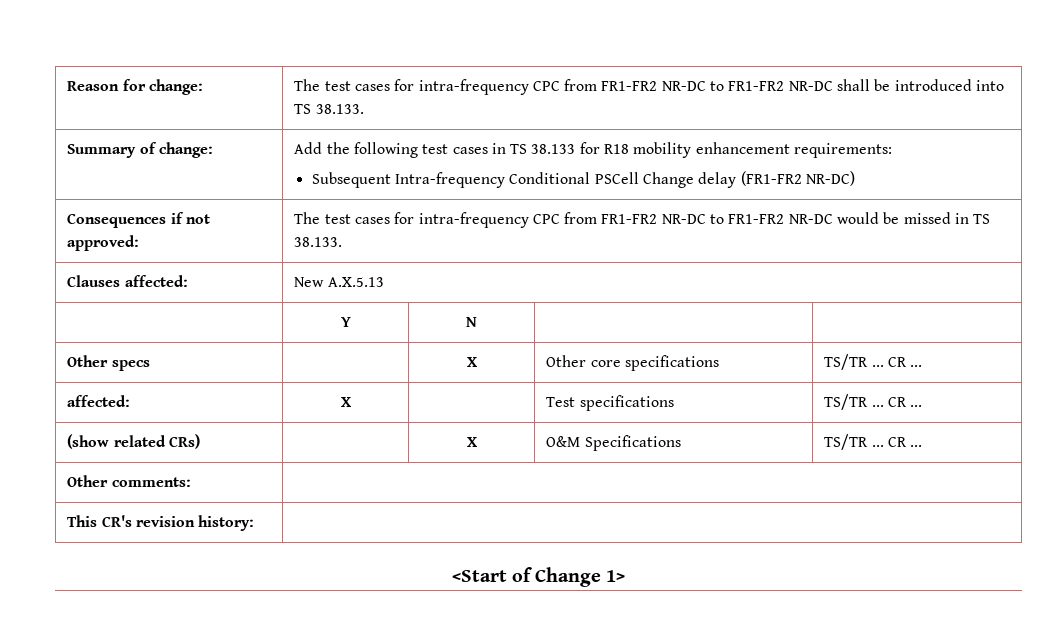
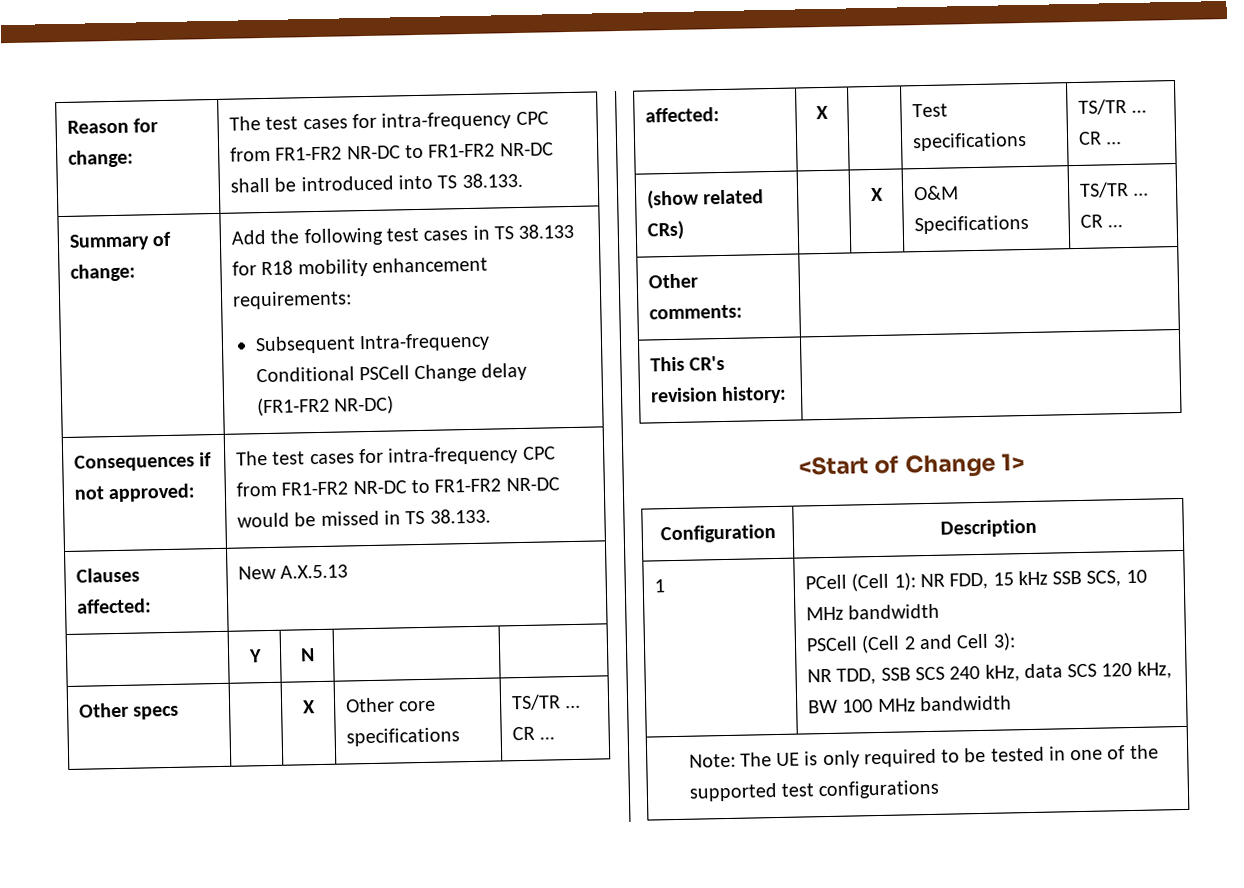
+ Configuration | Description
+ 1 | PCell (Cell 1): NR FDD, 15 kHz SSB SCS, 10 MHz bandwidth
+ PSCell (Cell 2 and Cell 3):
+ NR TDD, SSB SCS 240 kHz, data SCS 120 kHz, BW 100 MHz bandwidth
+ Note: The UE is only required to be tested in one of the supported test configurations

